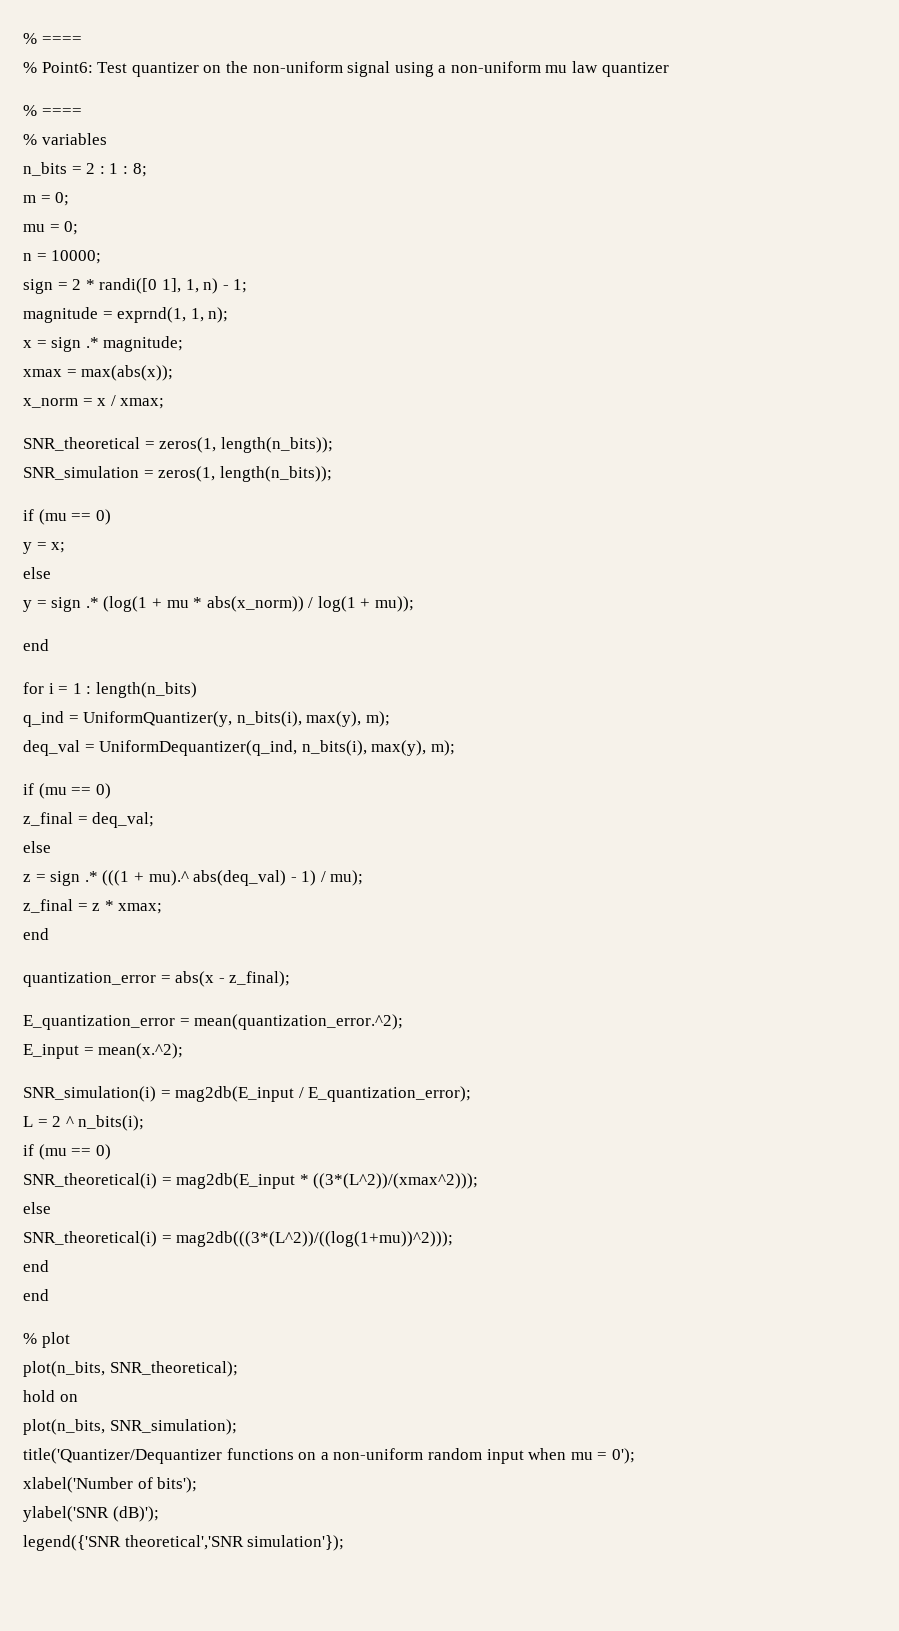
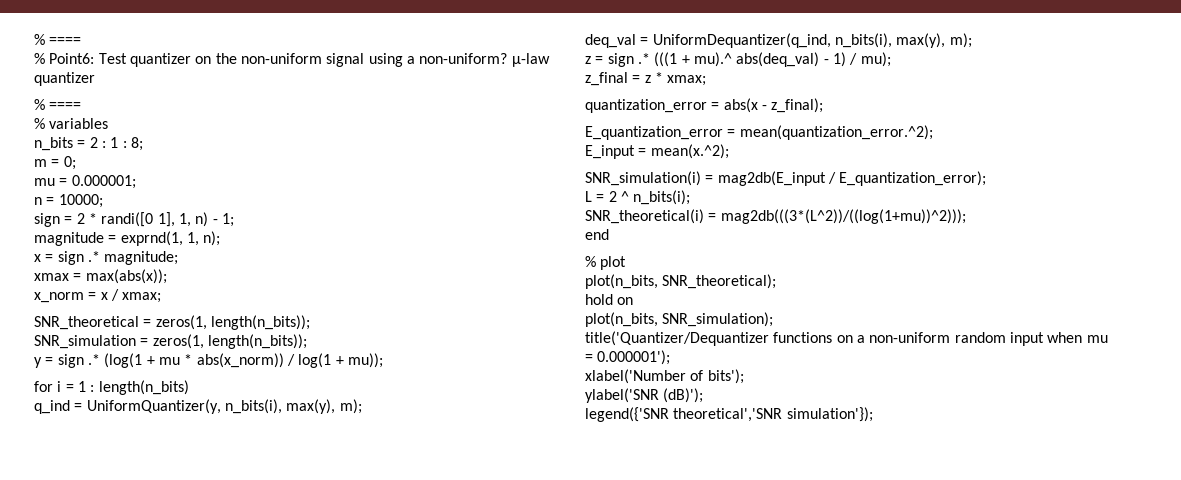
- % Point6: Test quantizer on the non-uniform signal using a non-uniform mu law quantizer
+ % Point6: Test quantizer on the non-uniform signal using a non-uniform? µ-law quantizer
- mu = 0;
+ mu = 0.000001;
  SNR_simulation = zeros(1, length(n_bits));
- if (mu == 0)
- y = x;
- else
  y = sign .* (log(1 + mu * abs(x_norm)) / log(1 + mu));
- end
  deq_val = UniformDequantizer(q_ind, n_bits(i), max(y), m);
- if (mu == 0)
- z_final = deq_val;
- else
  z_final = z * xmax;
- end
  L = 2 ^ n_bits(i);
- if (mu == 0)
- SNR_theoretical(i) = mag2db(E_input * ((3*(L^2))/(xmax^2)));
- else
  SNR_theoretical(i) = mag2db(((3*(L^2))/((log(1+mu))^2)));
- end
- title('Quantizer/Dequantizer functions on a non-uniform random input when mu = 0');
+ title('Quantizer/Dequantizer functions on a non-uniform random input when mu = 0.000001');

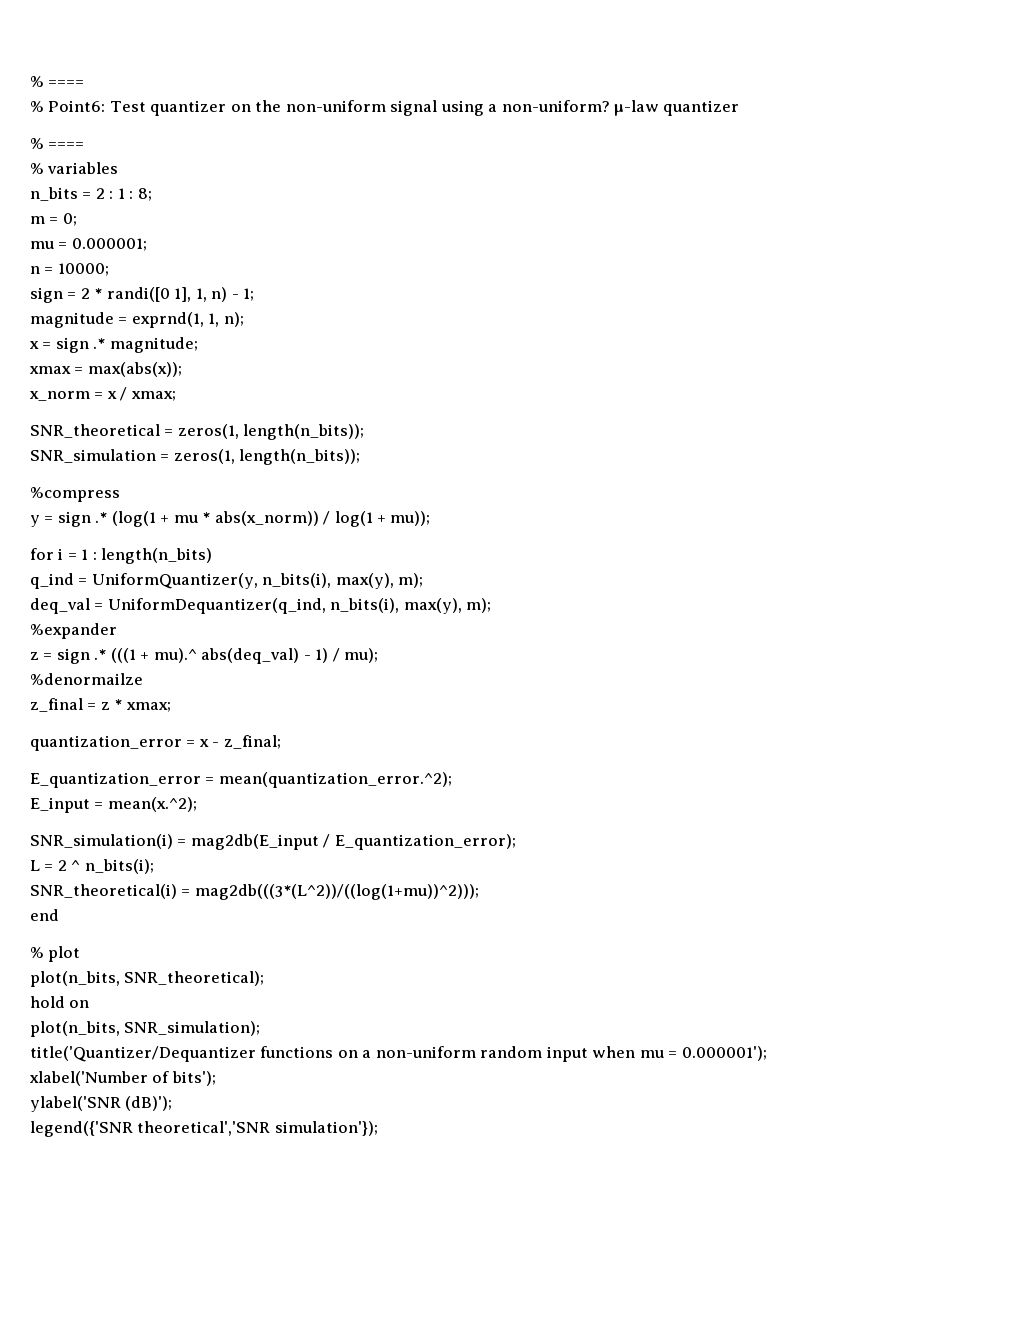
+ %compress
+ %expander
+ %denormailze
- quantization_error = abs(x - z_final);
+ quantization_error = x - z_final;

